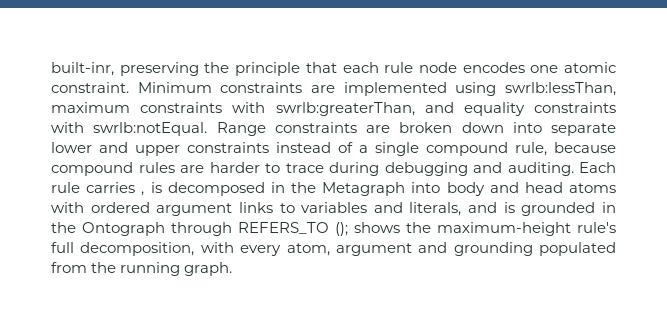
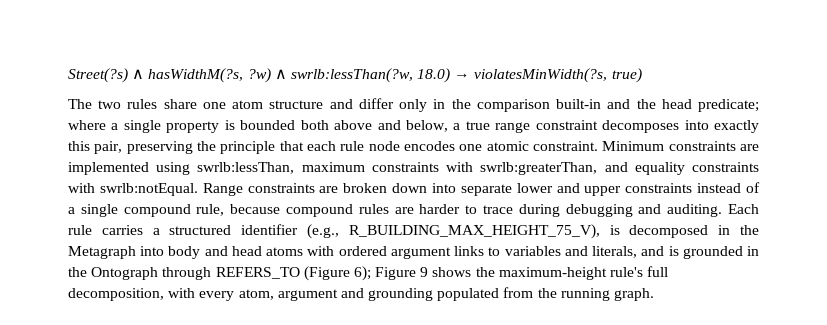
- built-inr, preserving the principle that each rule node encodes one atomic constraint.
+ Street(?s) ∧ hasWidthM(?s, ?w) ∧ swrlb:lessThan(?w, 18.0) → violatesMinWidth(?s, true)
+ The two rules share one atom structure and differ only in the comparison built-in and the head predicate; where a single property is bounded both above and below, a true range constraint decomposes into exactly this pair, preserving the principle that each rule node encodes one atomic constraint.
- Each rule carries , is decomposed in the Metagraph into body and head atoms with ordered argument links to variables and literals, and is grounded in the Ontograph through REFERS_TO (); shows the maximum-height rule's full decomposition, with every atom, argument and grounding populated from the running graph.
+ Each rule carries a structured identifier (e.g., R_BUILDING_MAX_HEIGHT_75_V), is decomposed in the Metagraph into body and head atoms with ordered argument links to variables and literals, and is grounded in the Ontograph through REFERS_TO (Figure 6); Figure 9 shows the maximum-height rule's full decomposition, with every atom, argument and grounding populated from the running graph.

